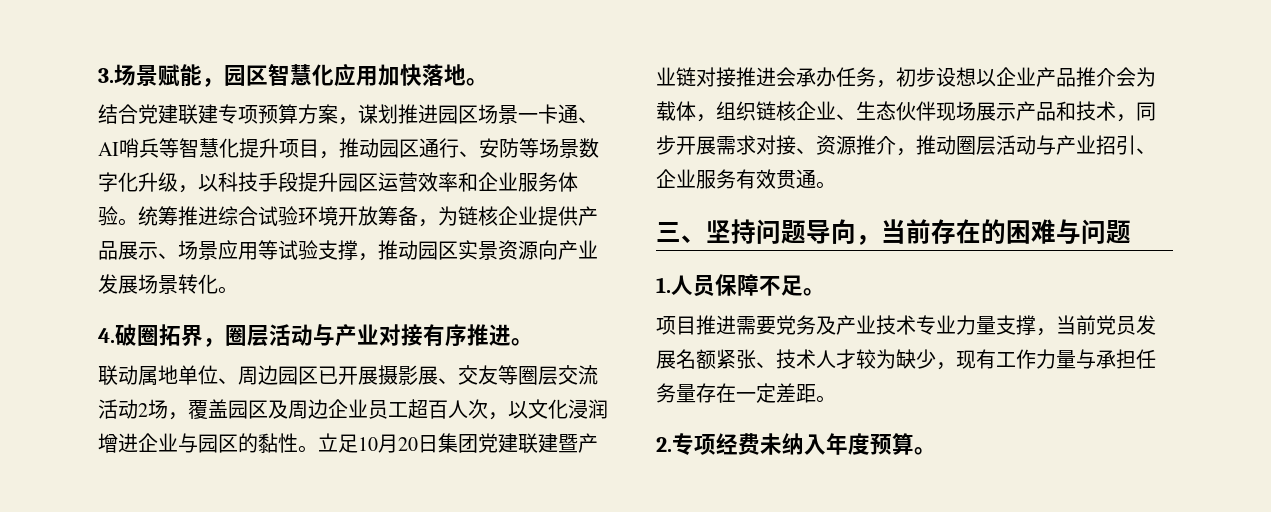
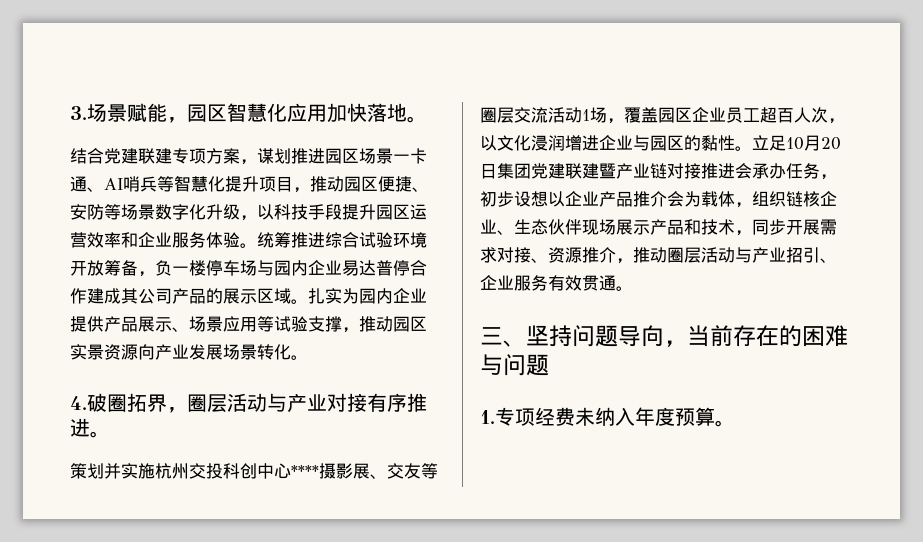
- 结合党建联建专项预算方案，谋划推进园区场景一卡通、AI哨兵等智慧化提升项目，推动园区通行、安防等场景数字化升级，以科技手段提升园区运营效率和企业服务体验。
+ 结合党建联建专项方案，谋划推进园区场景一卡通、AI哨兵等智慧化提升项目，推动园区便捷、安防等场景数字化升级，以科技手段提升园区运营效率和企业服务体验。
- 统筹推进综合试验环境开放筹备，为链核企业提供产品展示、场景应用等试验支撑，推动园区实景资源向产业发展场景转化。
+ 统筹推进综合试验环境开放筹备，负一楼停车场与园内企业易达普停合作建成其公司产品的展示区域。扎实为园内企业提供产品展示、场景应用等试验支撑，推动园区实景资源向产业发展场景转化。
- 联动属地单位、周边园区已开展摄影展、交友等圈层交流活动2场，覆盖园区及周边企业员工超百人次，以文化浸润增进企业与园区的黏性。
+ 策划并实施杭州交投科创中心****摄影展、交友等圈层交流活动1场，覆盖园区企业员工超百人次，以文化浸润增进企业与园区的黏性。
- 1.人员保障不足。
- 项目推进需要党务及产业技术专业力量支撑，当前党员发展名额紧张、技术人才较为缺少，现有工作力量与承担任务量存在一定差距。
- 2.专项经费未纳入年度预算。
+ 1.专项经费未纳入年度预算。

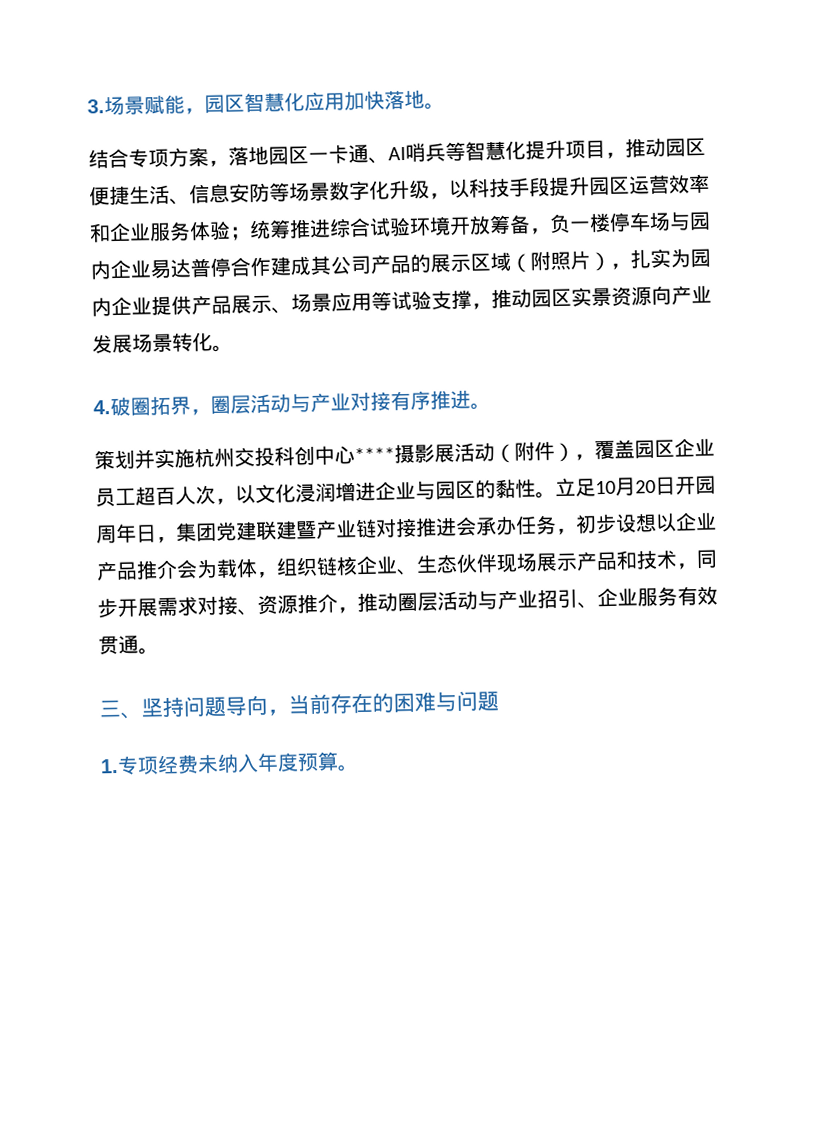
- 结合党建联建专项方案，谋划推进园区场景一卡通、AI哨兵等智慧化提升项目，推动园区便捷、安防等场景数字化升级，以科技手段提升园区运营效率和企业服务体验。
+ 结合专项方案，落地园区一卡通、AI哨兵等智慧化提升项目，推动园区便捷生活、信息安防等场景数字化升级，以科技手段提升园区运营效率和企业服务体验；
- 统筹推进综合试验环境开放筹备，负一楼停车场与园内企业易达普停合作建成其公司产品的展示区域。扎实为园内企业提供产品展示、场景应用等试验支撑，推动园区实景资源向产业发展场景转化。
+ 统筹推进综合试验环境开放筹备，负一楼停车场与园内企业易达普停合作建成其公司产品的展示区域（附照片），扎实为园内企业提供产品展示、场景应用等试验支撑，推动园区实景资源向产业发展场景转化。
- 策划并实施杭州交投科创中心****摄影展、交友等圈层交流活动1场，覆盖园区企业员工超百人次，以文化浸润增进企业与园区的黏性。
+ 策划并实施杭州交投科创中心****摄影展活动（附件），覆盖园区企业员工超百人次，以文化浸润增进企业与园区的黏性。
- 立足10月20日集团党建联建暨产业链对接推进会承办任务，初步设想以企业产品推介会为载体，组织链核企业、生态伙伴现场展示产品和技术，同步开展需求对接、资源推介，推动圈层活动与产业招引、企业服务有效贯通。
+ 立足10月20日开园周年日，集团党建联建暨产业链对接推进会承办任务，初步设想以企业产品推介会为载体，组织链核企业、生态伙伴现场展示产品和技术，同步开展需求对接、资源推介，推动圈层活动与产业招引、企业服务有效贯通。

